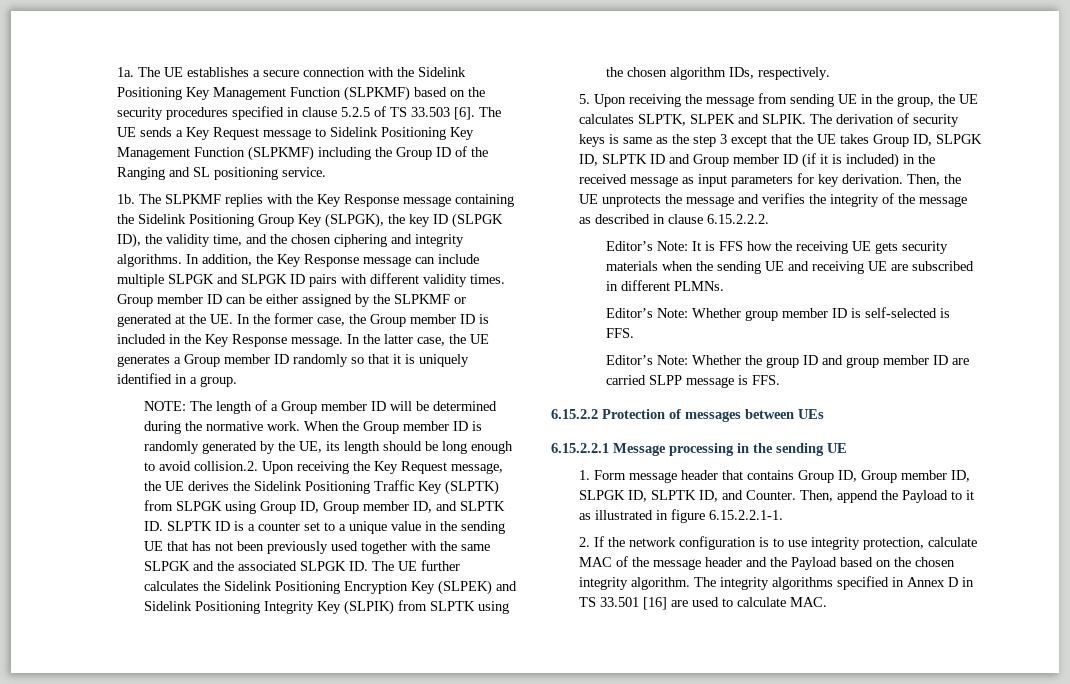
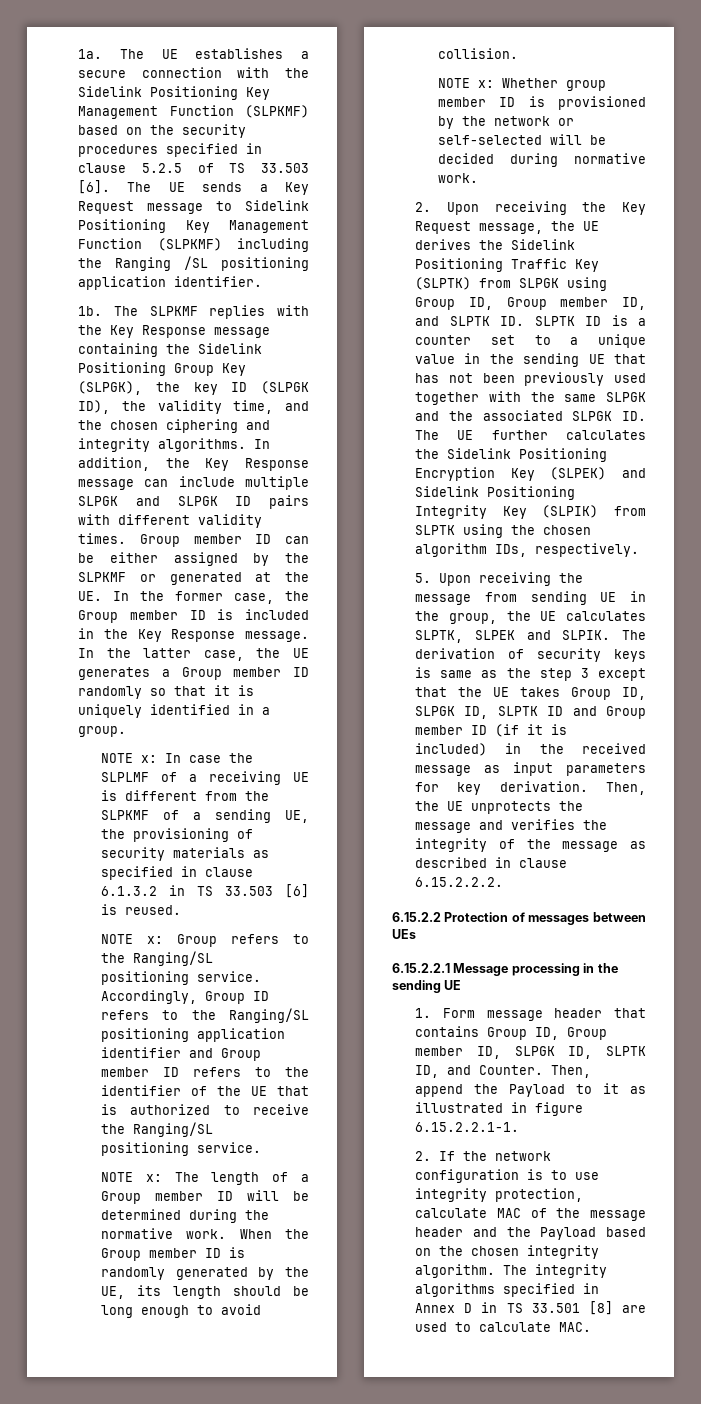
- The UE sends a Key Request message to Sidelink Positioning Key Management Function (SLPKMF) including the Group ID of the Ranging and SL positioning service.
+ The UE sends a Key Request message to Sidelink Positioning Key Management Function (SLPKMF) including the Ranging /SL positioning application identifier.
- NOTE: The length of a Group member ID will be determined during the normative work.
+ NOTE x: In case the SLPLMF of a receiving UE is different from the SLPKMF of a sending UE, the provisioning of security materials as specified in clause 6.1.3.2 in TS 33.503 [6] is reused.
+ NOTE x: Group refers to the Ranging/SL positioning service. Accordingly, Group ID refers to the Ranging/SL positioning application identifier and Group member ID refers to the identifier of the UE that is authorized to receive the Ranging/SL positioning service.
+ NOTE x: The length of a Group member ID will be determined during the normative work.
- When the Group member ID is randomly generated by the UE, its length should be long enough to avoid collision.2. Upon receiving the Key Request message, the UE derives the Sidelink Positioning Traffic Key (SLPTK) from SLPGK using Group ID, Group member ID, and SLPTK ID. SLPTK ID is a counter set to a unique value in the sending UE that has not been previously used together with the same SLPGK and the associated SLPGK ID. The UE further calculates the Sidelink Positioning Encryption Key (SLPEK) and Sidelink Positioning Integrity Key (SLPIK) from SLPTK using the chosen algorithm IDs, respectively.
+ When the Group member ID is randomly generated by the UE, its length should be long enough to avoid collision.
+ NOTE x: Whether group member ID is provisioned by the network or self-selected will be decided during normative work.
+ 2. Upon receiving the Key Request message, the UE derives the Sidelink Positioning Traffic Key (SLPTK) from SLPGK using Group ID, Group member ID, and SLPTK ID. SLPTK ID is a counter set to a unique value in the sending UE that has not been previously used together with the same SLPGK and the associated SLPGK ID. The UE further calculates the Sidelink Positioning Encryption Key (SLPEK) and Sidelink Positioning Integrity Key (SLPIK) from SLPTK using the chosen algorithm IDs, respectively.
- Editor’s Note: It is FFS how the receiving UE gets security materials when the sending UE and receiving UE are subscribed in different PLMNs.
- Editor’s Note: Whether group member ID is self-selected is FFS.
- Editor’s Note: Whether the group ID and group member ID are carried SLPP message is FFS.
- The integrity algorithms specified in Annex D in TS 33.501 [16] are used to calculate MAC.
+ The integrity algorithms specified in Annex D in TS 33.501 [8] are used to calculate MAC.

